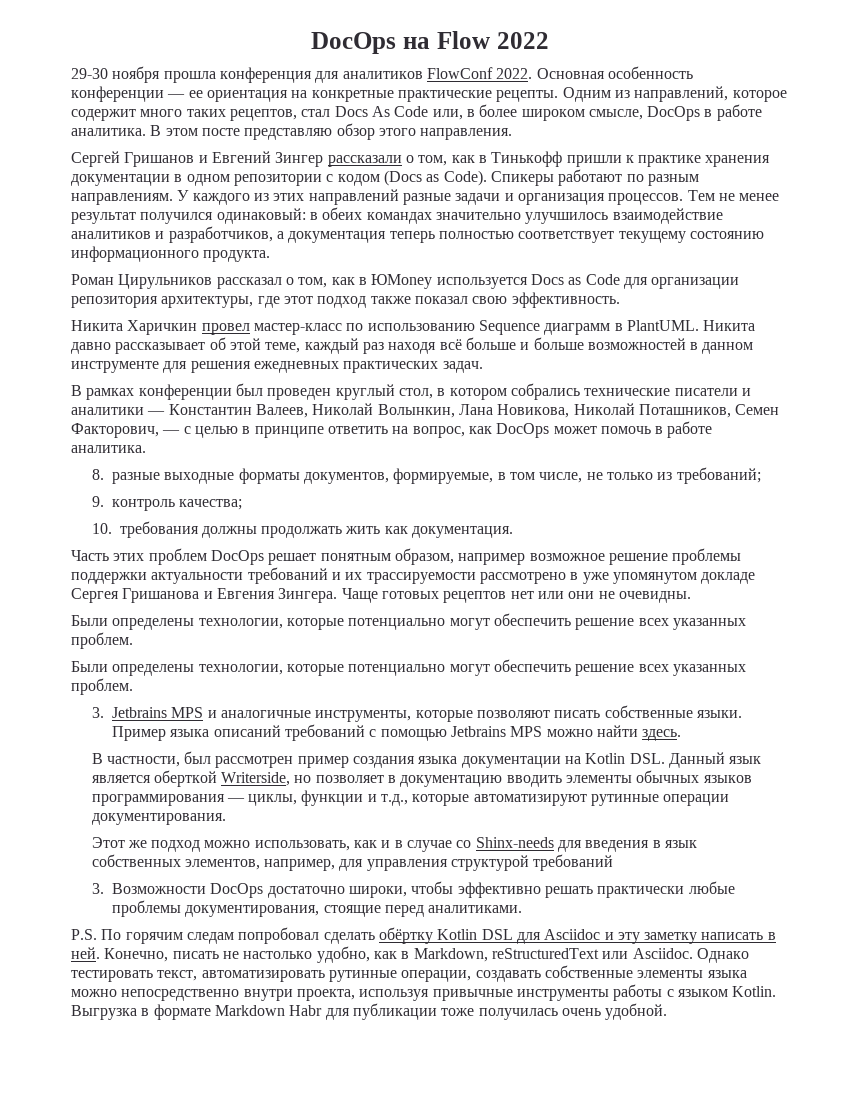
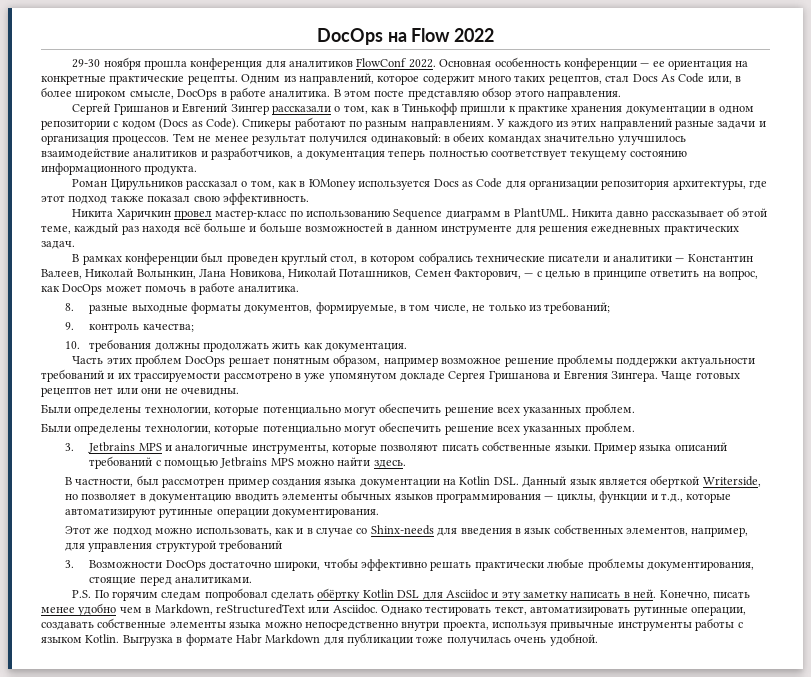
- Конечно, писать не настолько удобно, как в Markdown, reStructuredText или Asciidoc.
+ Конечно, писать менее удобно чем в Markdown, reStructuredText или Asciidoc.
- Выгрузка в формате Markdown Habr для публикации тоже получилась очень удобной.
+ Выгрузка в формате Habr Markdown для публикации тоже получилась очень удобной.

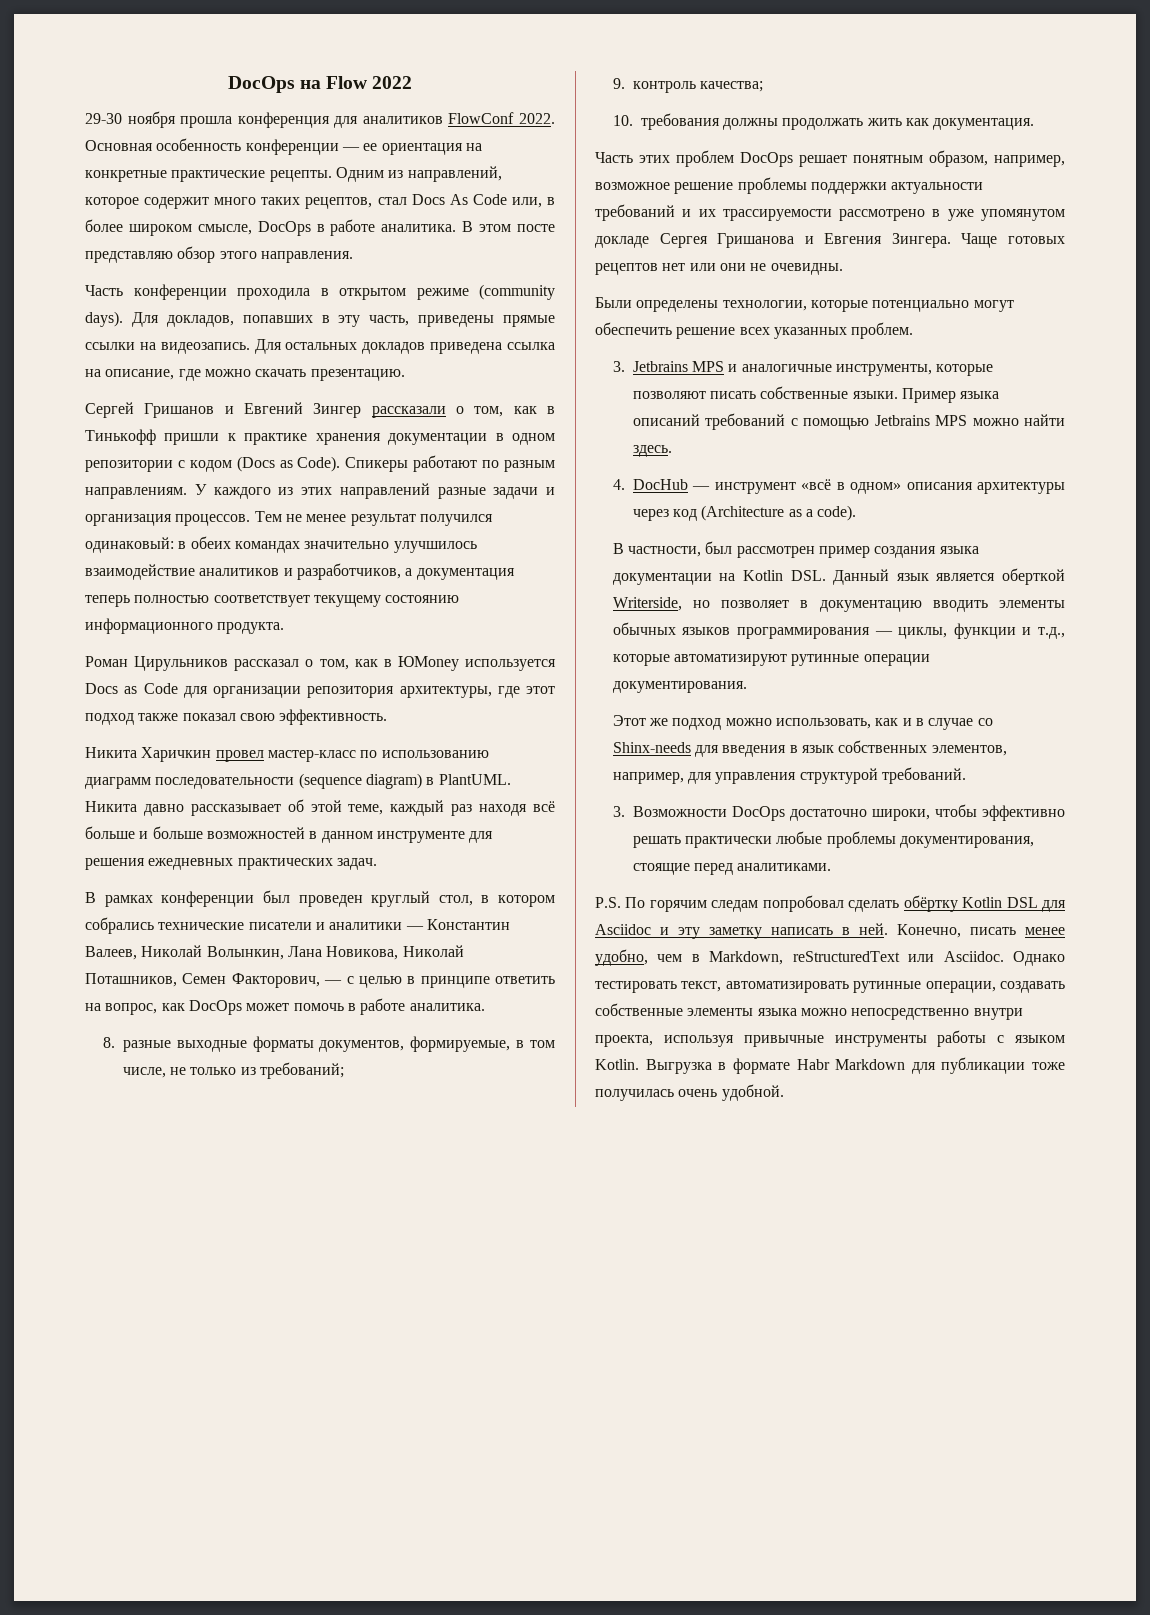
+ Часть конференции проходила в открытом режиме (community days). Для докладов, попавших в эту часть, приведены прямые ссылки на видеозапись. Для остальных докладов приведена ссылка на описание, где можно скачать презентацию.
- Никита Харичкин провел мастер-класс по использованию Sequence диаграмм в PlantUML.
+ Никита Харичкин провел мастер-класс по использованию диаграмм последовательности (sequence diagram) в PlantUML.
- Часть этих проблем DocOps решает понятным образом, например возможное решение проблемы поддержки актуальности требований и их трассируемости рассмотрено в уже упомянутом докладе Сергея Гришанова и Евгения Зингера.
+ Часть этих проблем DocOps решает понятным образом, например, возможное решение проблемы поддержки актуальности требований и их трассируемости рассмотрено в уже упомянутом докладе Сергея Гришанова и Евгения Зингера.
  Чаще готовых рецептов нет или они не очевидны.
- Были определены технологии, которые потенциально могут обеспечить решение всех указанных проблем.
+ 4. DocHub — инструмент «всё в одном» описания архитектуры через код (Architecture as a code).
- Этот же подход можно использовать, как и в случае со Shinx-needs для введения в язык собственных элементов, например, для управления структурой требований
+ Этот же подход можно использовать, как и в случае со Shinx-needs для введения в язык собственных элементов, например, для управления структурой требований.
- Конечно, писать менее удобно чем в Markdown, reStructuredText или Asciidoc.
+ Конечно, писать менее удобно, чем в Markdown, reStructuredText или Asciidoc.

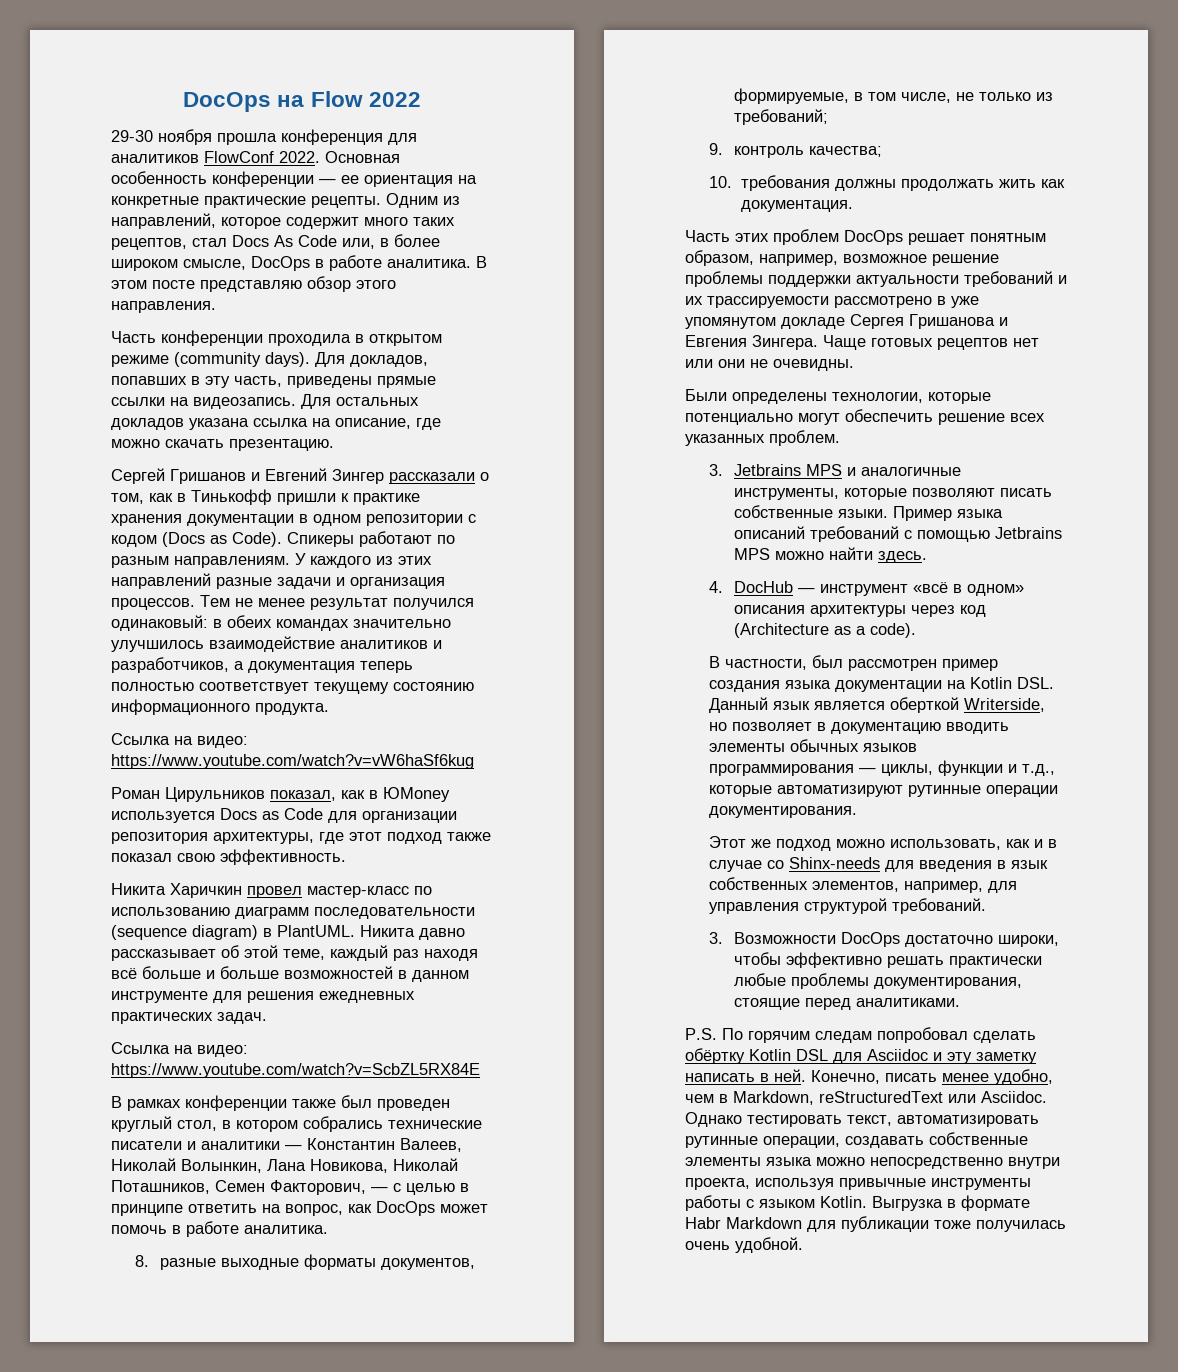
- Для остальных докладов приведена ссылка на описание, где можно скачать презентацию.
+ Для остальных докладов указана ссылка на описание, где можно скачать презентацию.
+ Ссылка на видео: https://www.youtube.com/watch?v=vW6haSf6kug
- Роман Цирульников рассказал о том, как в ЮMoney используется Docs as Code для организации репозитория архитектуры, где этот подход также показал свою эффективность.
+ Роман Цирульников показал, как в ЮMoney используется Docs as Code для организации репозитория архитектуры, где этот подход также показал свою эффективность.
+ Ссылка на видео: https://www.youtube.com/watch?v=ScbZL5RX84E
- В рамках конференции был проведен круглый стол, в котором собрались технические писатели и аналитики — Константин Валеев, Николай Волынкин, Лана Новикова, Николай Поташников, Семен Факторович, — с целью в принципе ответить на вопрос, как DocOps может помочь в работе аналитика.
+ В рамках конференции также был проведен круглый стол, в котором собрались технические писатели и аналитики — Константин Валеев, Николай Волынкин, Лана Новикова, Николай Поташников, Семен Факторович, — с целью в принципе ответить на вопрос, как DocOps может помочь в работе аналитика.

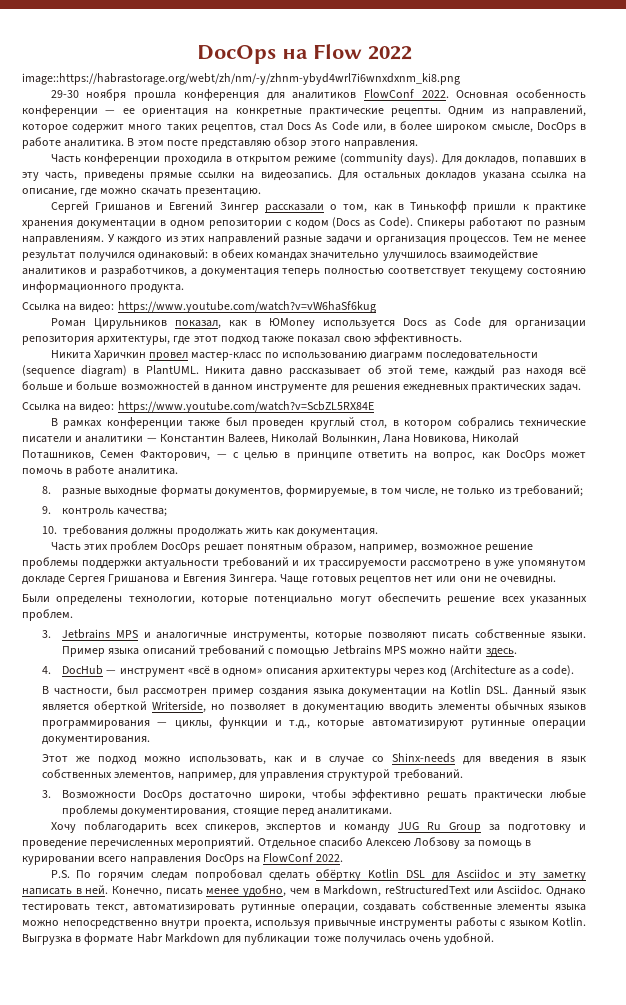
+ image::https://habrastorage.org/webt/zh/nm/-y/zhnm-ybyd4wrl7i6wnxdxnm_ki8.png
+ Хочу поблагодарить всех спикеров, экспертов и команду JUG Ru Group за подготовку и проведение перечисленных мероприятий. Отдельное спасибо Алексею Лобзову за помощь в курировании всего направления DocOps на FlowConf 2022.

